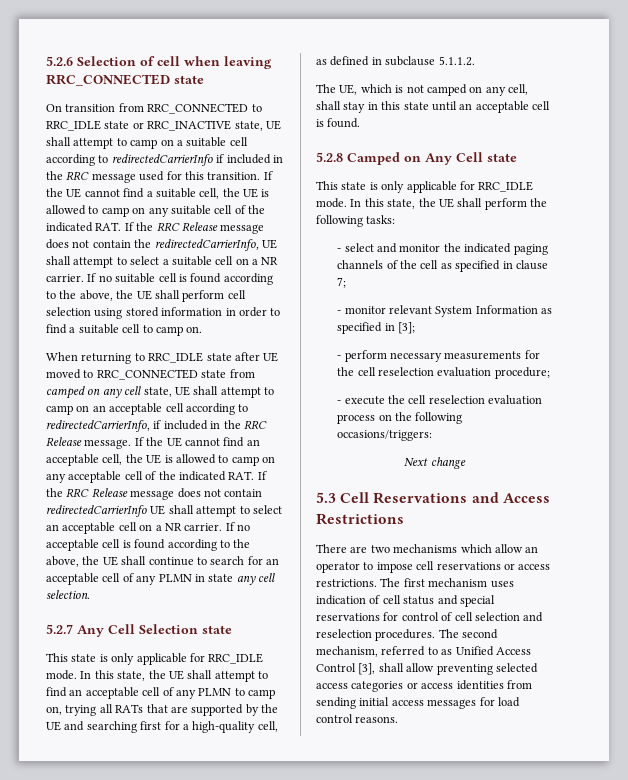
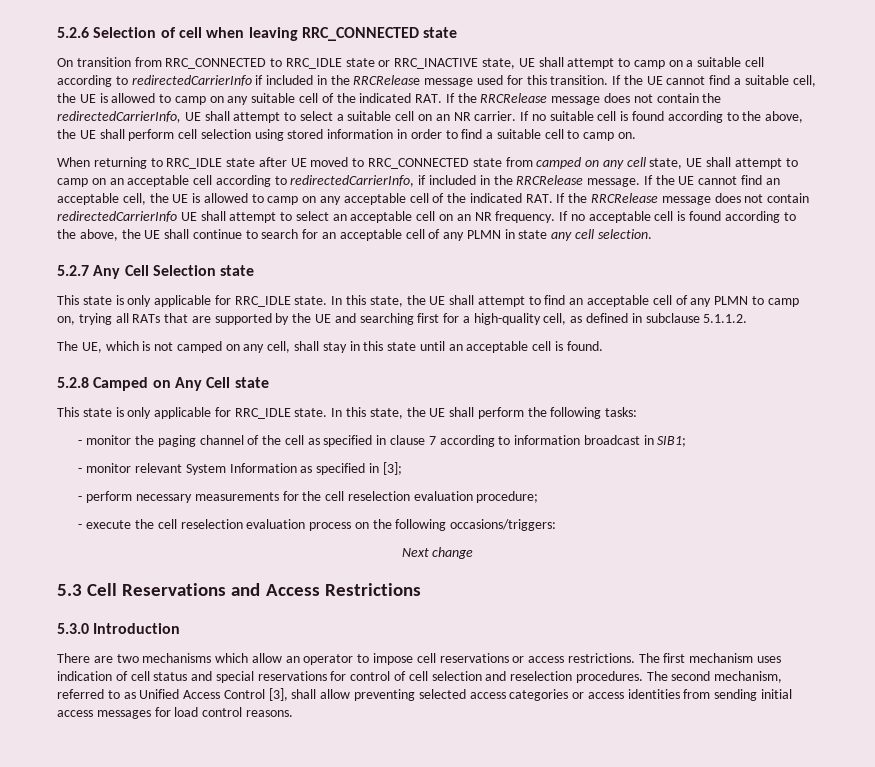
- On transition from RRC_CONNECTED to RRC_IDLE state or RRC_INACTIVE state, UE shall attempt to camp on a suitable cell according to redirectedCarrierInfo if included in the RRC message used for this transition.
+ On transition from RRC_CONNECTED to RRC_IDLE state or RRC_INACTIVE state, UE shall attempt to camp on a suitable cell according to redirectedCarrierInfo if included in the RRCRelease message used for this transition.
- If the UE cannot find a suitable cell, the UE is allowed to camp on any suitable cell of the indicated RAT. If the RRC Release message does not contain the redirectedCarrierInfo, UE shall attempt to select a suitable cell on a NR carrier.
+ If the UE cannot find a suitable cell, the UE is allowed to camp on any suitable cell of the indicated RAT. If the RRCRelease message does not contain the redirectedCarrierInfo, UE shall attempt to select a suitable cell on an NR carrier.
- When returning to RRC_IDLE state after UE moved to RRC_CONNECTED state from camped on any cell state, UE shall attempt to camp on an acceptable cell according to redirectedCarrierInfo, if included in the RRC Release message.
+ When returning to RRC_IDLE state after UE moved to RRC_CONNECTED state from camped on any cell state, UE shall attempt to camp on an acceptable cell according to redirectedCarrierInfo, if included in the RRCRelease message.
- If the UE cannot find an acceptable cell, the UE is allowed to camp on any acceptable cell of the indicated RAT. If the RRC Release message does not contain redirectedCarrierInfo UE shall attempt to select an acceptable cell on a NR carrier.
+ If the UE cannot find an acceptable cell, the UE is allowed to camp on any acceptable cell of the indicated RAT. If the RRCRelease message does not contain redirectedCarrierInfo UE shall attempt to select an acceptable cell on an NR frequency.
  5.2.7 Any Cell Selection state
- This state is only applicable for RRC_IDLE mode.
+ This state is only applicable for RRC_IDLE state.
  5.2.8 Camped on Any Cell state
- This state is only applicable for RRC_IDLE mode.
+ This state is only applicable for RRC_IDLE state.
- - select and monitor the indicated paging channels of the cell as specified in clause 7;
+ - monitor the paging channel of the cell as specified in clause 7 according to information broadcast in SIB1;
+ 5.3.0 Introduction

